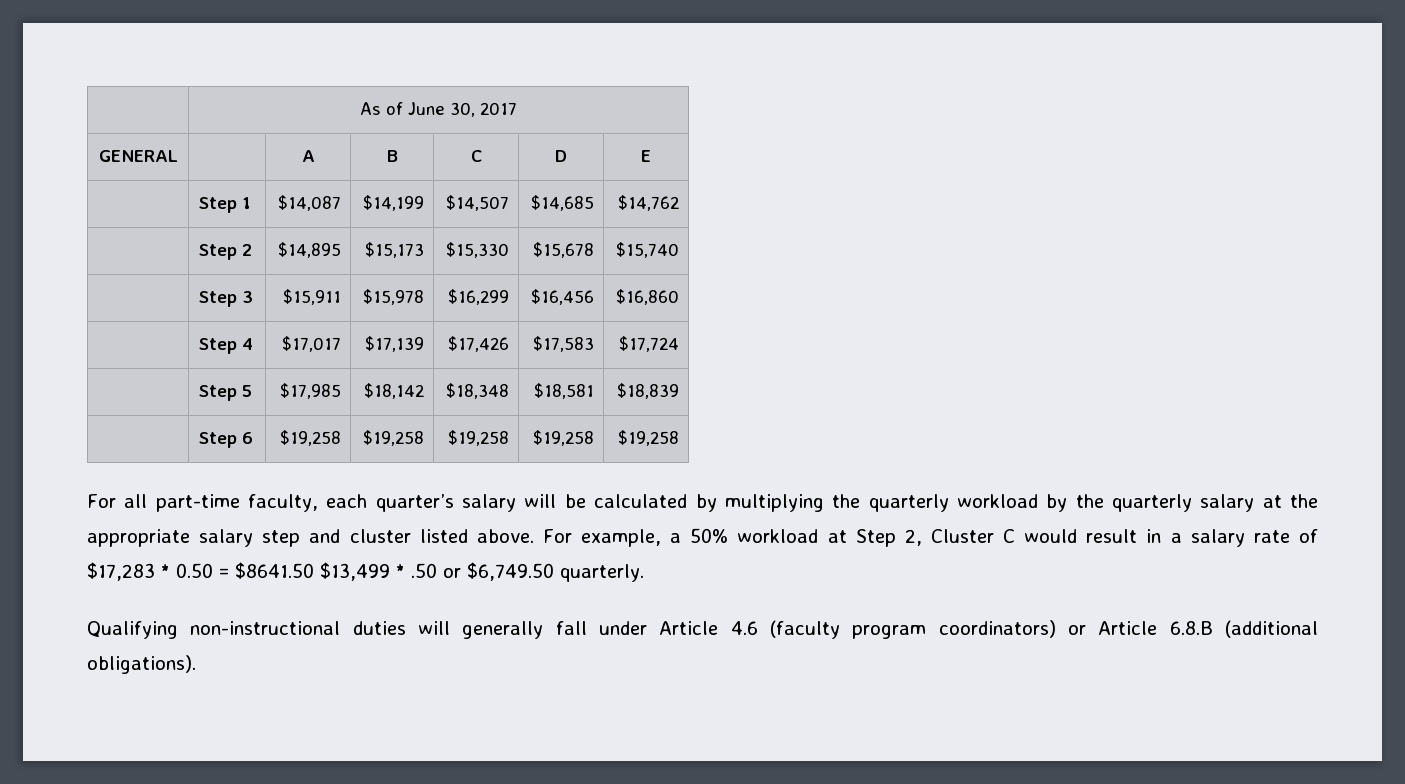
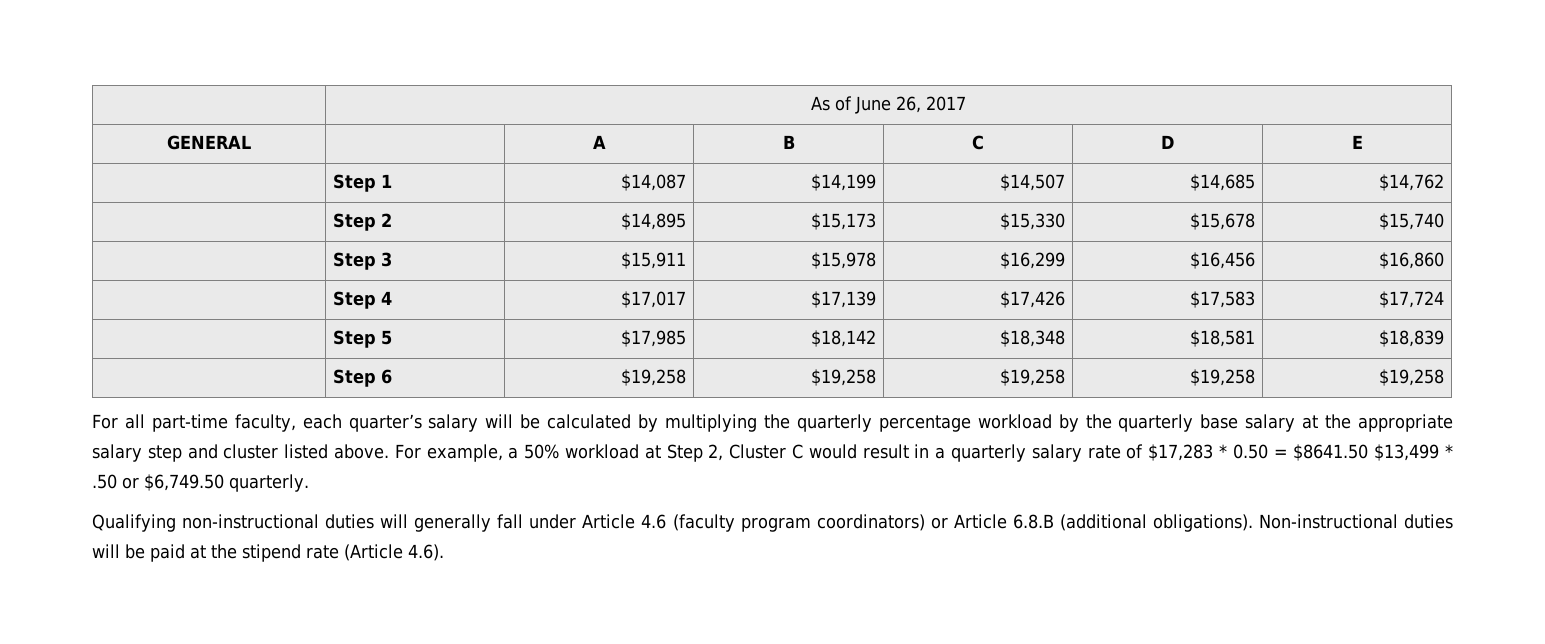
- | As of June 30, 2017
+ | As of June 26, 2017
- For all part-time faculty, each quarter’s salary will be calculated by multiplying the quarterly workload by the quarterly salary at the appropriate salary step and cluster listed above.
+ For all part-time faculty, each quarter’s salary will be calculated by multiplying the quarterly percentage workload by the quarterly base salary at the appropriate salary step and cluster listed above.
- For example, a 50% workload at Step 2, Cluster C would result in a salary rate of $17,283 * 0.50 = $8641.50 $13,499 * .50 or $6,749.50 quarterly.
+ For example, a 50% workload at Step 2, Cluster C would result in a quarterly salary rate of $17,283 * 0.50 = $8641.50 $13,499 * .50 or $6,749.50 quarterly.
+ Non-instructional duties will be paid at the stipend rate (Article 4.6).

